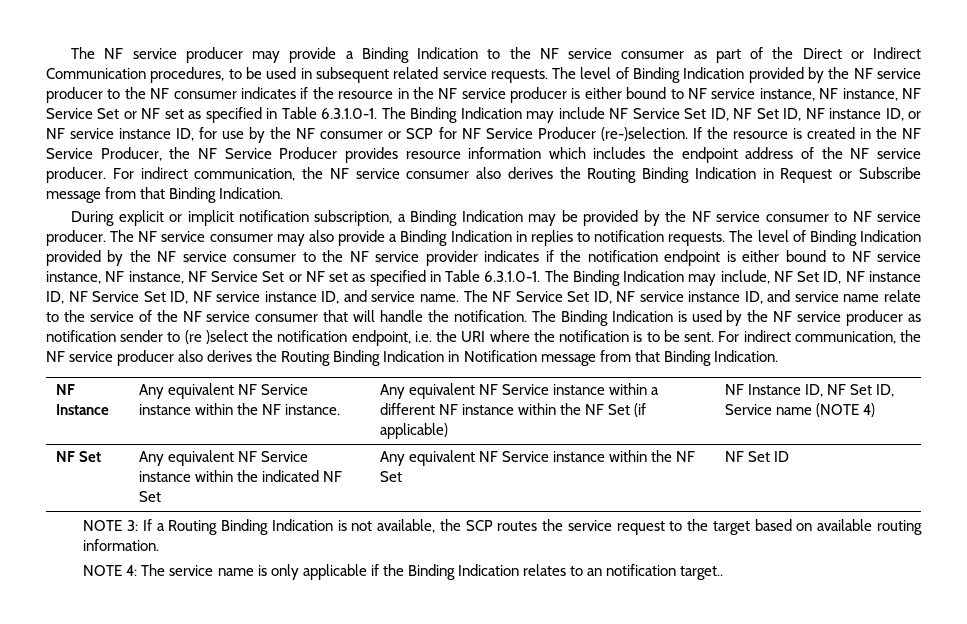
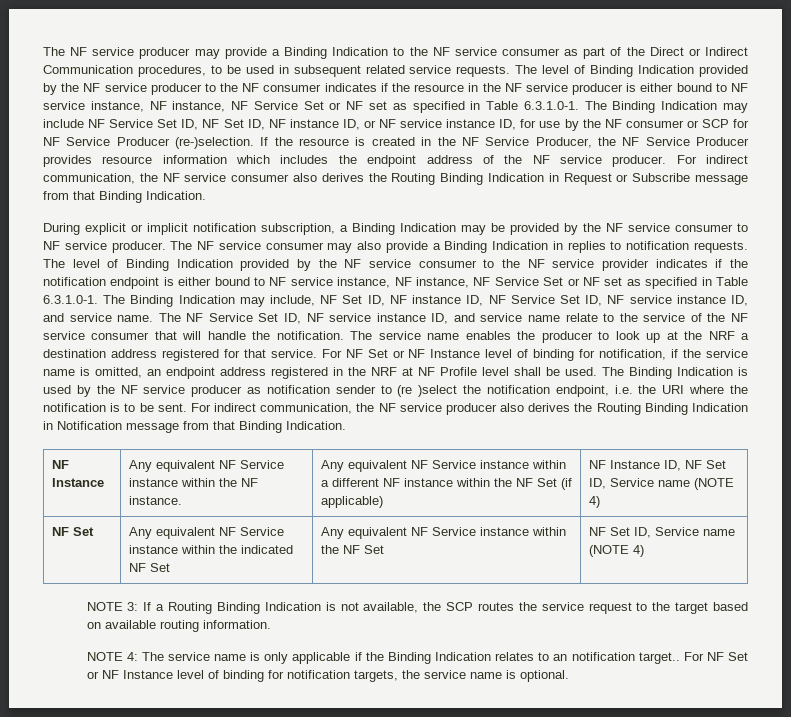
- The Binding Indication is used by the NF service producer as notification sender to (re )select the notification endpoint, i.e. the URI where the notification is to be sent.
+ The service name enables the producer to look up at the NRF a destination address registered for that service. For NF Set or NF Instance level of binding for notification, if the service name is omitted, an endpoint address registered in the NRF at NF Profile level shall be used. The Binding Indication is used by the NF service producer as notification sender to (re )select the notification endpoint, i.e. the URI where the notification is to be sent.
- NF Set | Any equivalent NF Service instance within the indicated NF Set | Any equivalent NF Service instance within the NF Set | NF Set ID
+ NF Set | Any equivalent NF Service instance within the indicated NF Set | Any equivalent NF Service instance within the NF Set | NF Set ID, Service name (NOTE 4)
+ For NF Set or NF Instance level of binding for notification targets, the service name is optional.

